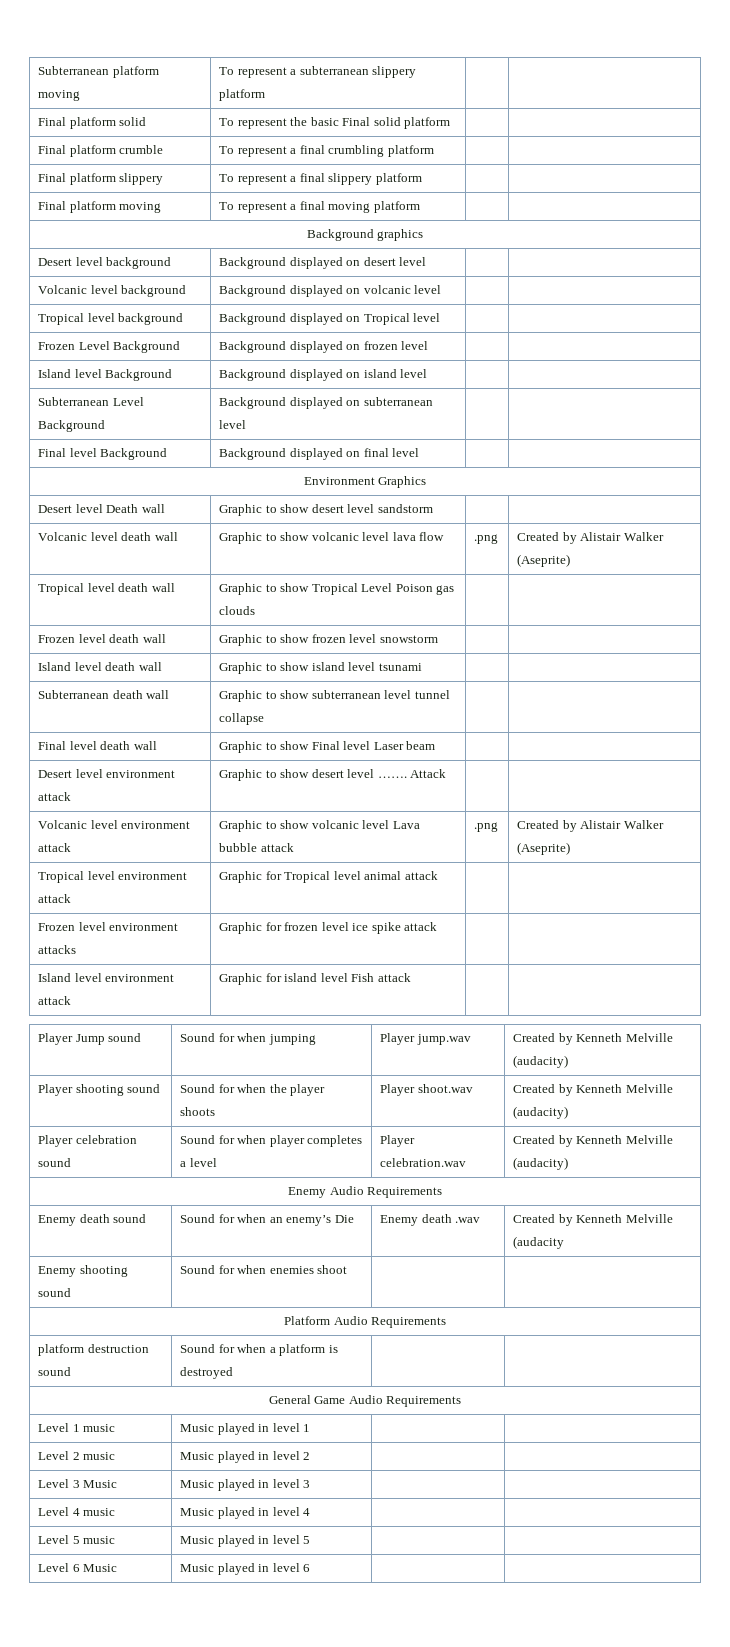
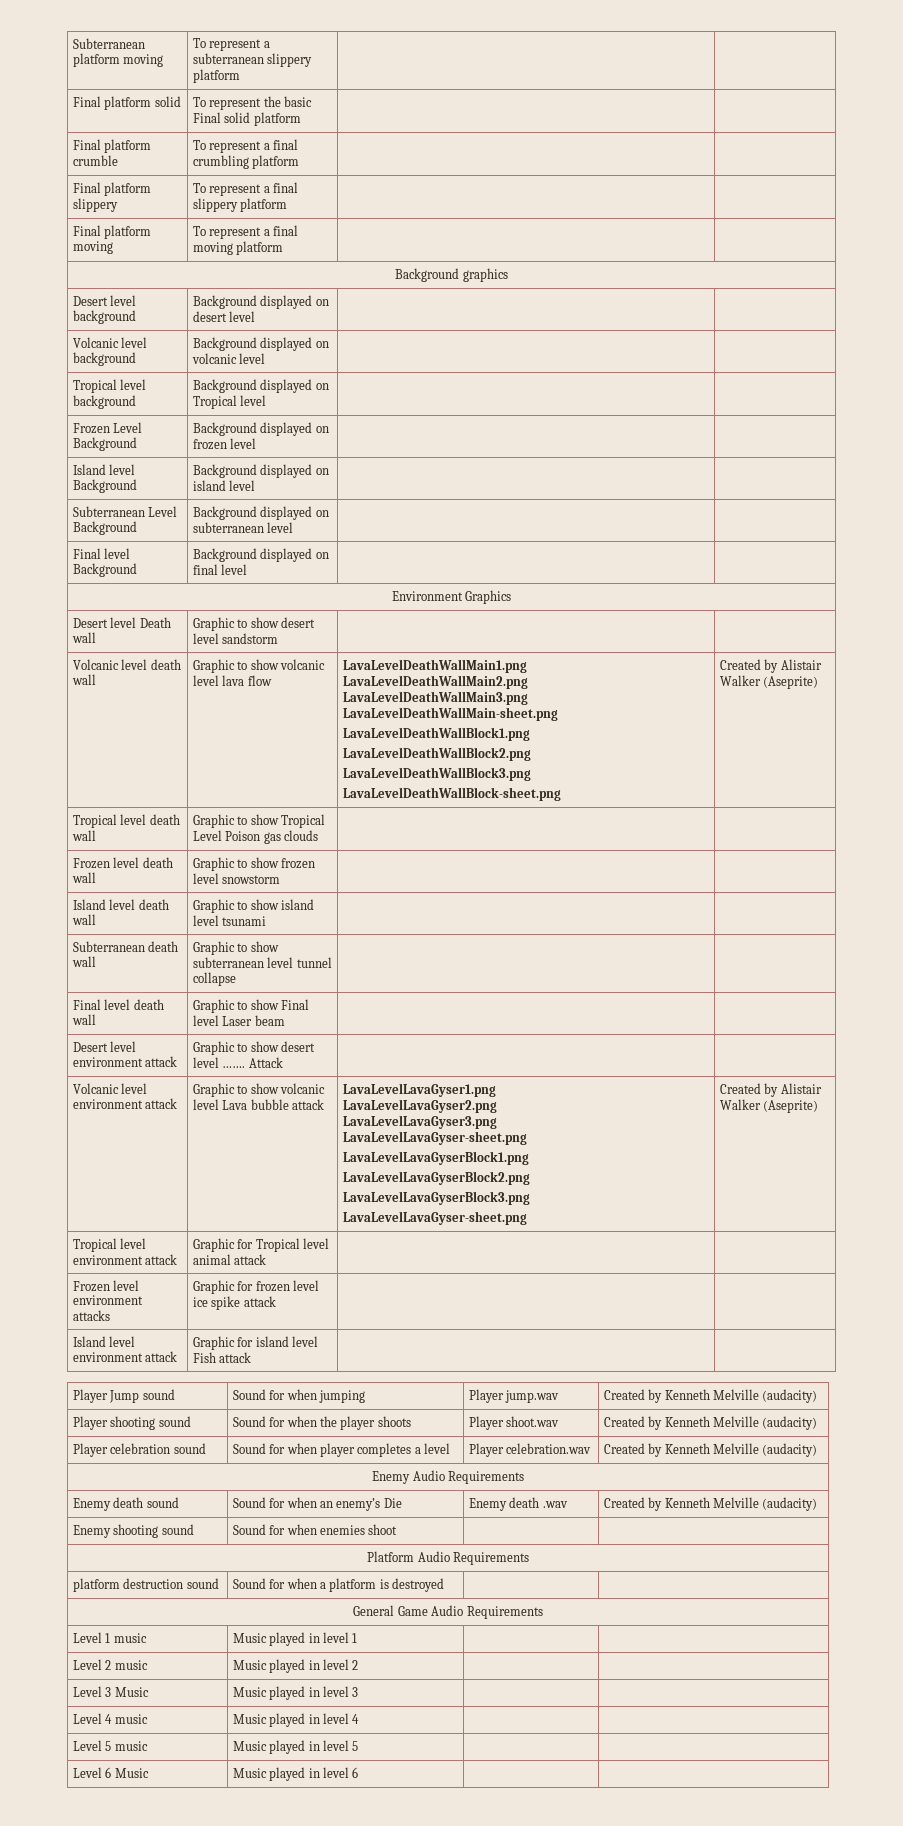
- Volcanic level death wall | Graphic to show volcanic level lava flow | .png | Created by Alistair Walker (Aseprite)
+ Volcanic level death wall | Graphic to show volcanic level lava flow | LavaLevelDeathWallMain1.png LavaLevelDeathWallMain2.png LavaLevelDeathWallMain3.png LavaLevelDeathWallMain-sheet.png
+ LavaLevelDeathWallBlock1.png
+ LavaLevelDeathWallBlock2.png
+ LavaLevelDeathWallBlock3.png
+ LavaLevelDeathWallBlock-sheet.png | Created by Alistair Walker (Aseprite)
- Volcanic level environment attack | Graphic to show volcanic level Lava bubble attack | .png | Created by Alistair Walker (Aseprite)
+ Volcanic level environment attack | Graphic to show volcanic level Lava bubble attack | LavaLevelLavaGyser1.png
+ LavaLevelLavaGyser2.png
+ LavaLevelLavaGyser3.png
+ LavaLevelLavaGyser-sheet.png
+ LavaLevelLavaGyserBlock1.png
+ LavaLevelLavaGyserBlock2.png
+ LavaLevelLavaGyserBlock3.png
+ LavaLevelLavaGyser-sheet.png | Created by Alistair Walker (Aseprite)
- Enemy death sound | Sound for when an enemy’s Die | Enemy death .wav | Created by Kenneth Melville (audacity
+ Enemy death sound | Sound for when an enemy’s Die | Enemy death .wav | Created by Kenneth Melville (audacity)

